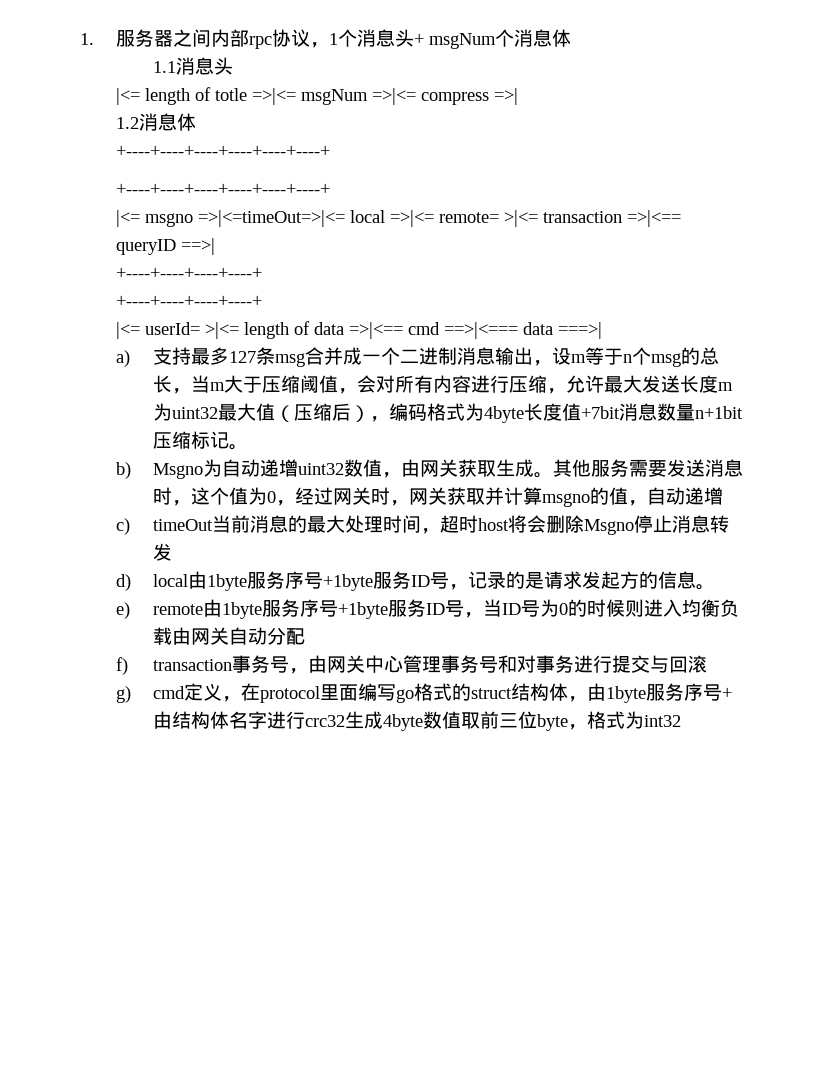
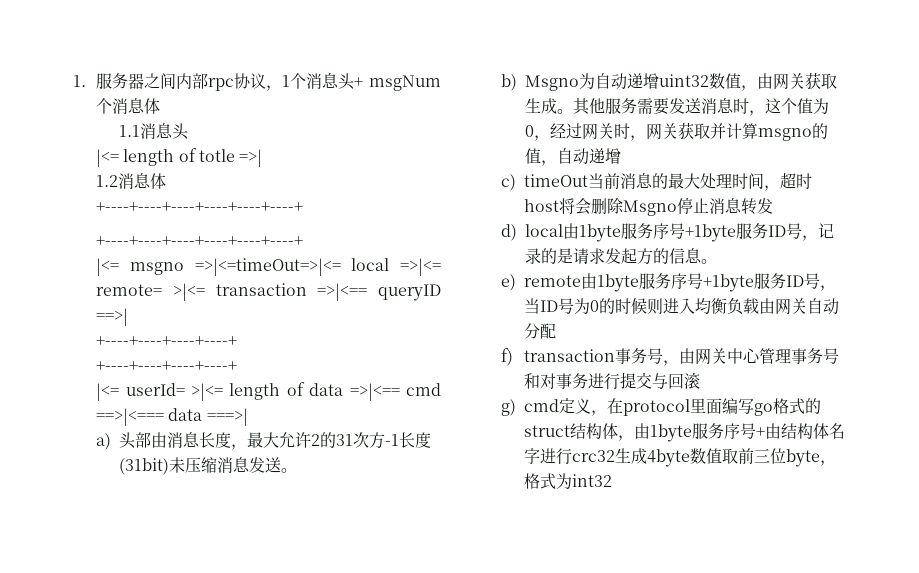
- |<= length of totle =>|<= msgNum =>|<= compress =>|
+ |<= length of totle =>|
- a)支持最多127条msg合并成一个二进制消息输出，设m等于n个msg的总长，当m大于压缩阈值，会对所有内容进行压缩，允许最大发送长度m为uint32最大值（压缩后），编码格式为4byte长度值+7bit消息数量n+1bit压缩标记。
+ a)头部由消息长度，最大允许2的31次方-1长度(31bit)未压缩消息发送。

